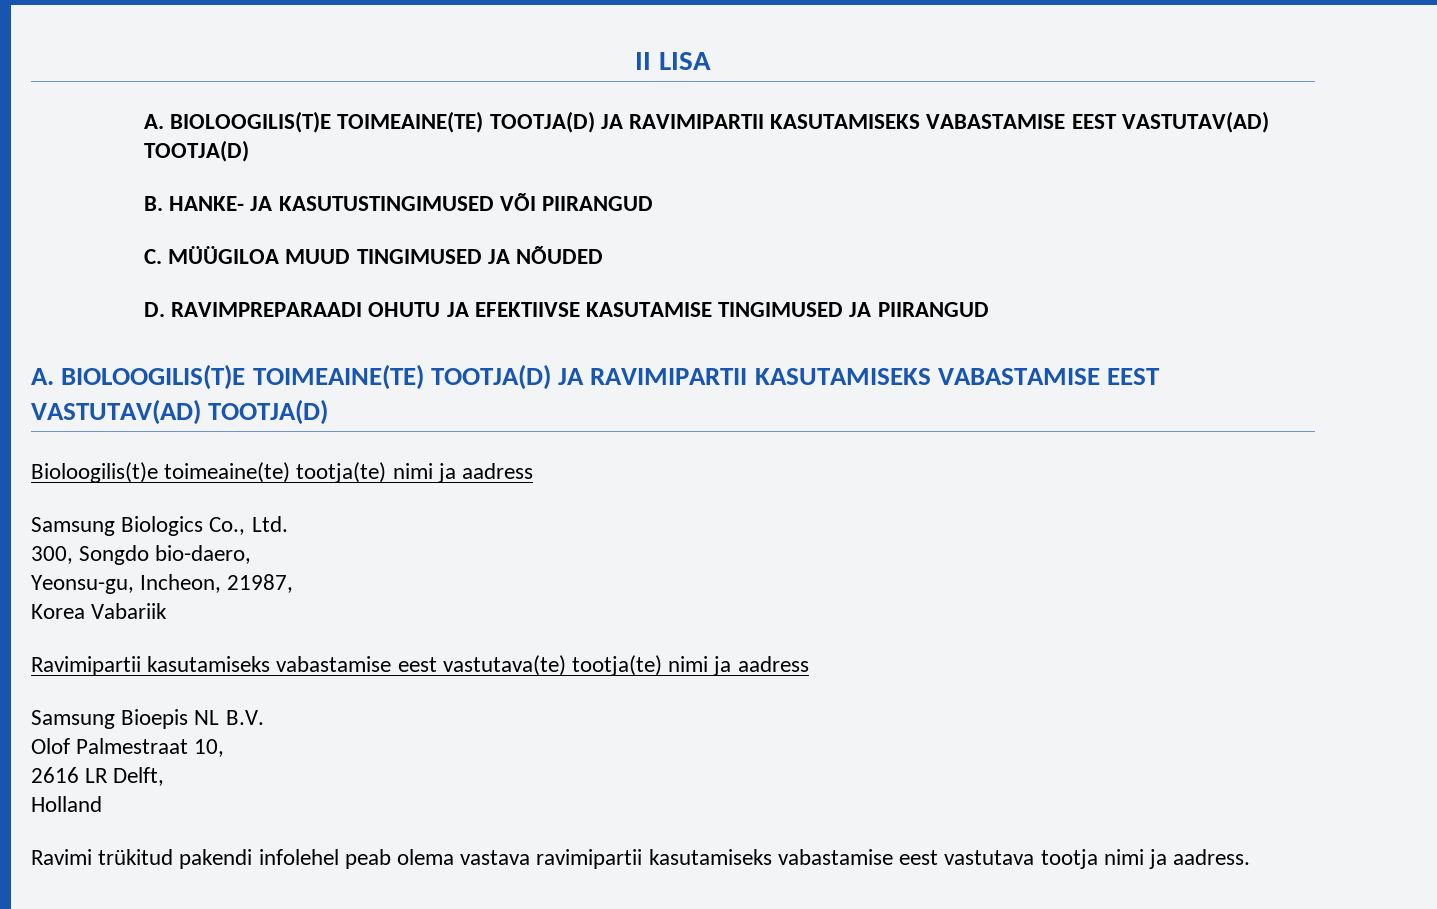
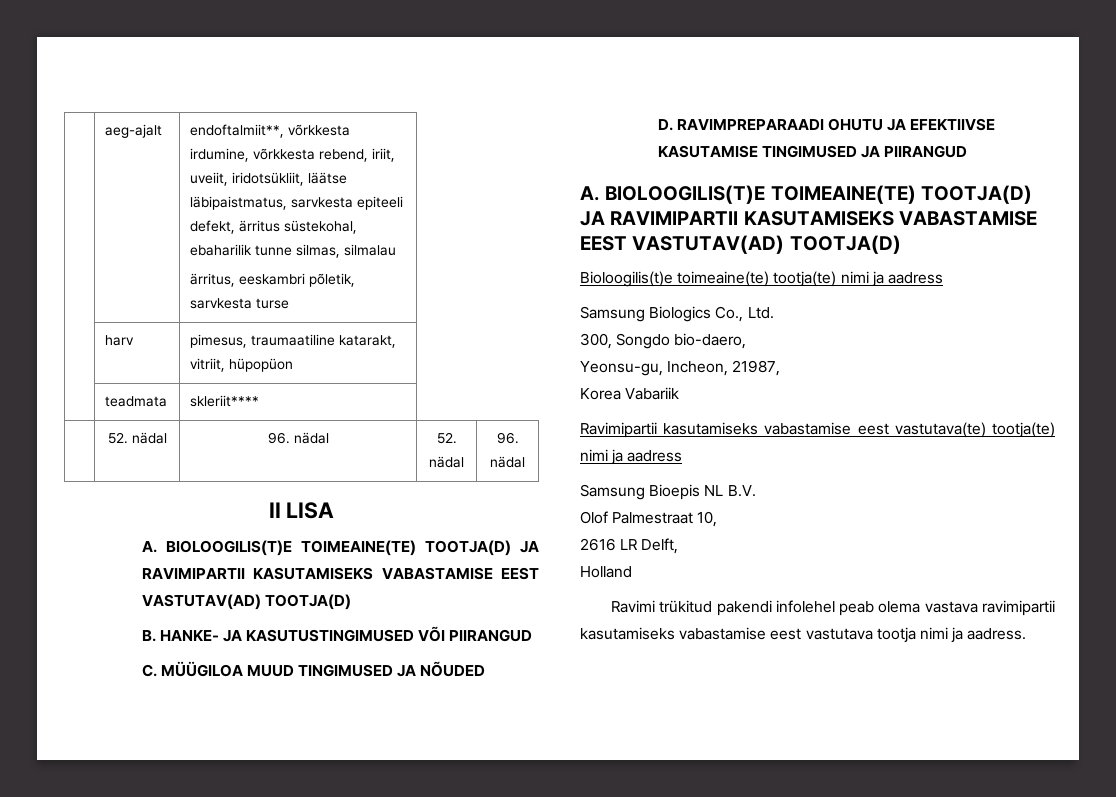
+ | aeg-ajalt | endoftalmiit**, võrkkesta irdumine, võrkkesta rebend, iriit, uveiit, iridotsükliit, läätse läbipaistmatus, sarvkesta epiteeli defekt, ärritus süstekohal, ebaharilik tunne silmas, silmalau
+ ärritus, eeskambri põletik, sarvkesta turse
+ | harv | pimesus, traumaatiline katarakt, vitriit, hüpopüon
+ | teadmata | skleriit****
+ | 52. nädal | 96. nädal | 52. nädal | 96. nädal

